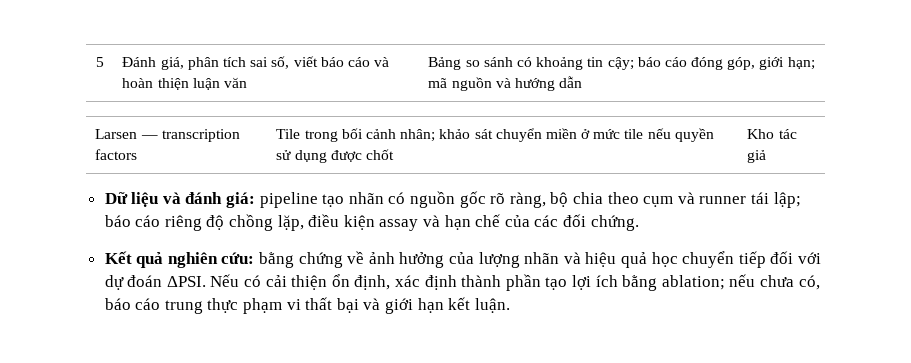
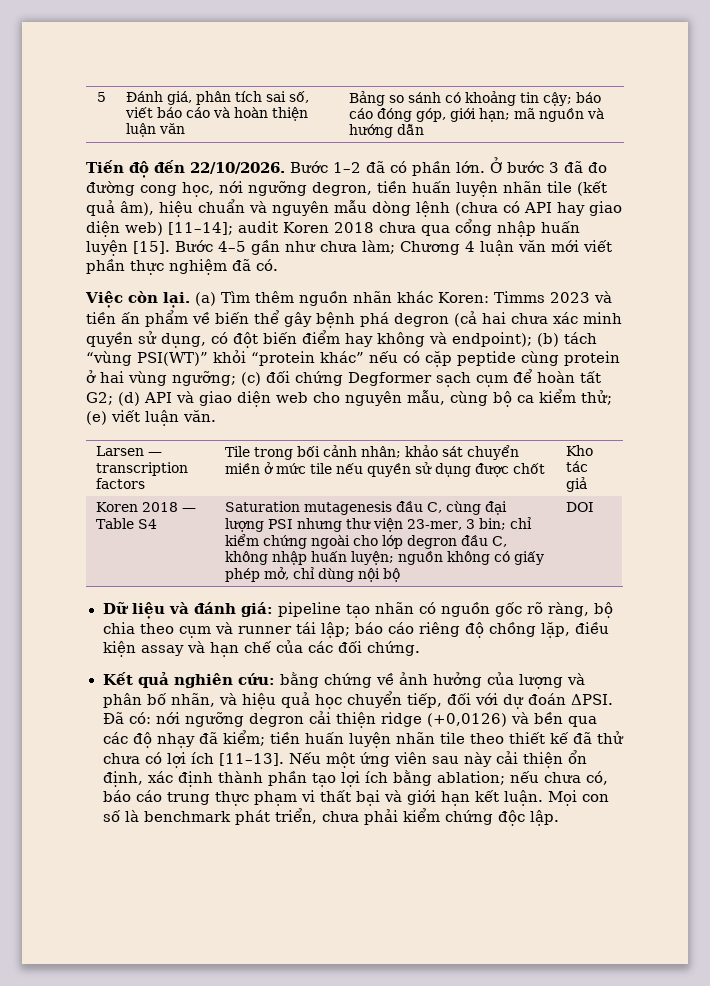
+ Tiến độ đến 22/10/2026. Bước 1–2 đã có phần lớn. Ở bước 3 đã đo đường cong học, nới ngưỡng degron, tiền huấn luyện nhãn tile (kết quả âm), hiệu chuẩn và nguyên mẫu dòng lệnh (chưa có API hay giao diện web) [11–14]; audit Koren 2018 chưa qua cổng nhập huấn luyện [15]. Bước 4–5 gần như chưa làm; Chương 4 luận văn mới viết phần thực nghiệm đã có.
+ Việc còn lại. (a) Tìm thêm nguồn nhãn khác Koren: Timms 2023 và tiền ấn phẩm về biến thể gây bệnh phá degron (cả hai chưa xác minh quyền sử dụng, có đột biến điểm hay không và endpoint); (b) tách “vùng PSI(WT)” khỏi “protein khác” nếu có cặp peptide cùng protein ở hai vùng ngưỡng; (c) đối chứng Degformer sạch cụm để hoàn tất G2; (d) API và giao diện web cho nguyên mẫu, cùng bộ ca kiểm thử; (e) viết luận văn.
+ Koren 2018 — Table S4 | Saturation mutagenesis đầu C, cùng đại lượng PSI nhưng thư viện 23-mer, 3 bin; chỉ kiểm chứng ngoài cho lớp degron đầu C, không nhập huấn luyện; nguồn không có giấy phép mở, chỉ dùng nội bộ | DOI
- Kết quả nghiên cứu: bằng chứng về ảnh hưởng của lượng nhãn và hiệu quả học chuyển tiếp đối với dự đoán ΔPSI.
+ Kết quả nghiên cứu: bằng chứng về ảnh hưởng của lượng và phân bố nhãn, và hiệu quả học chuyển tiếp, đối với dự đoán ΔPSI.
- Nếu có cải thiện ổn định, xác định thành phần tạo lợi ích bằng ablation; nếu chưa có, báo cáo trung thực phạm vi thất bại và giới hạn kết luận.
+ Đã có: nới ngưỡng degron cải thiện ridge (+0,0126) và bền qua các độ nhạy đã kiểm; tiền huấn luyện nhãn tile theo thiết kế đã thử chưa có lợi ích [11–13]. Nếu một ứng viên sau này cải thiện ổn định, xác định thành phần tạo lợi ích bằng ablation; nếu chưa có, báo cáo trung thực phạm vi thất bại và giới hạn kết luận.
+ Mọi con số là benchmark phát triển, chưa phải kiểm chứng độc lập.

